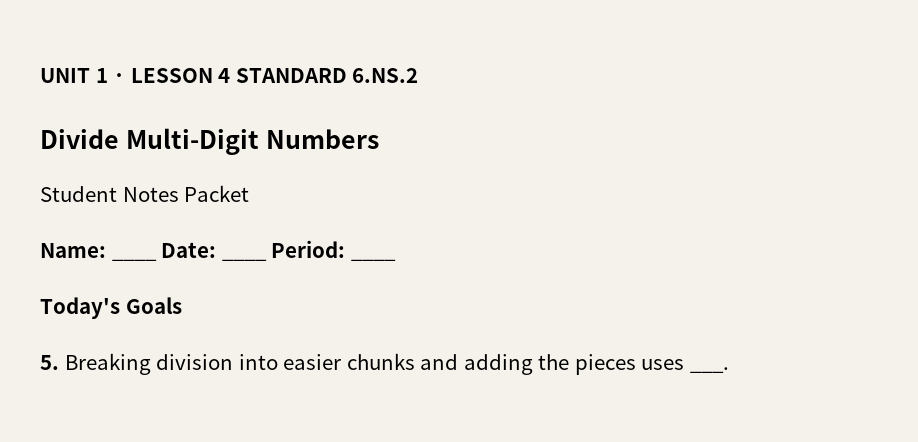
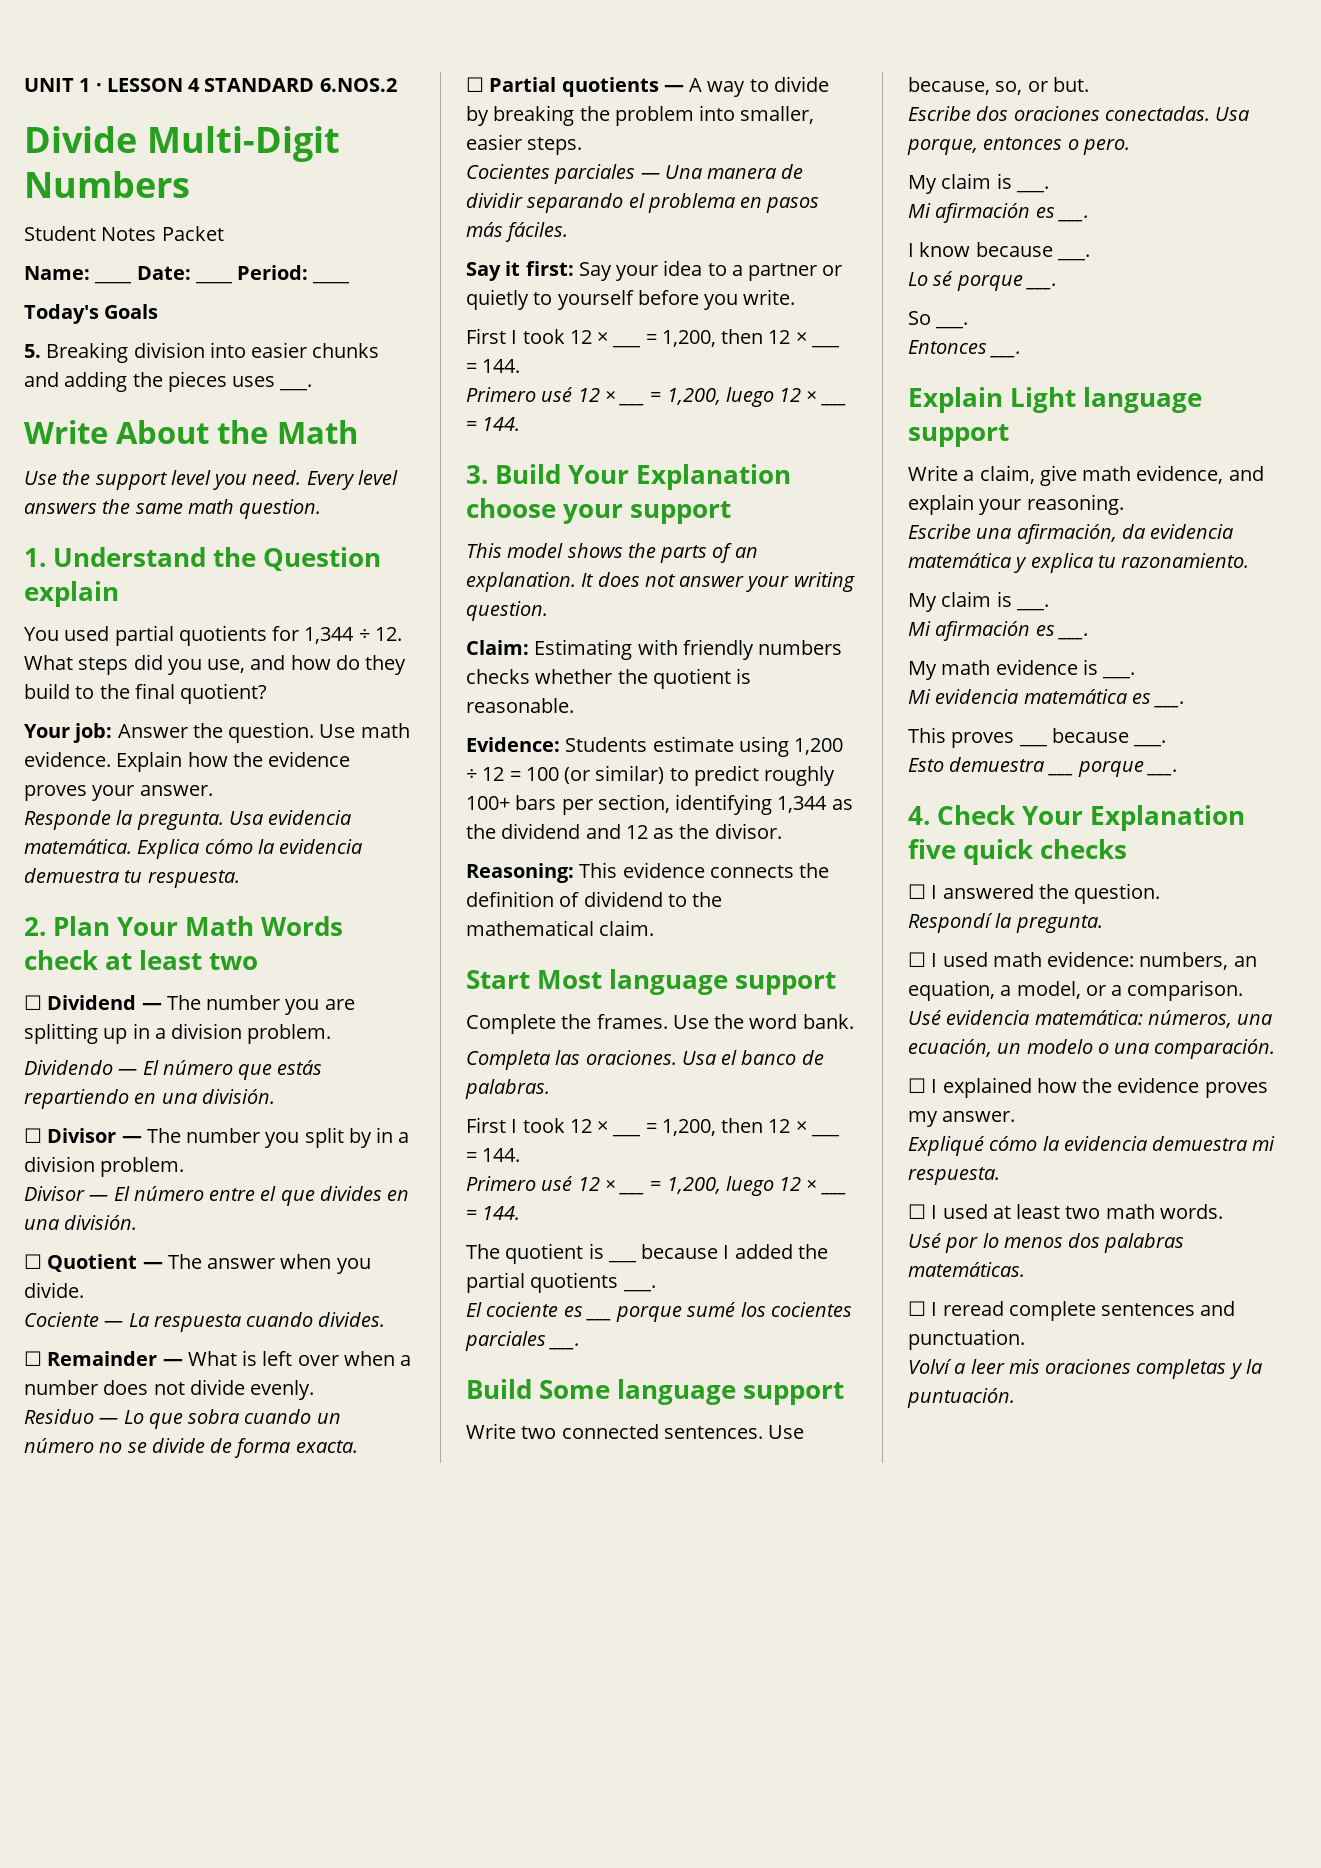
- UNIT 1 · LESSON 4 STANDARD 6.NS.2
+ UNIT 1 · LESSON 4 STANDARD 6.NOS.2
+ Write About the Math
+ Use the support level you need. Every level answers the same math question.
+ 1. Understand the Question explain
+ You used partial quotients for 1,344 ÷ 12. What steps did you use, and how do they build to the final quotient?
+ Your job: Answer the question. Use math evidence. Explain how the evidence proves your answer.
+ Responde la pregunta. Usa evidencia matemática. Explica cómo la evidencia demuestra tu respuesta.
+ 2. Plan Your Math Words check at least two
+ ☐ Dividend — The number you are splitting up in a division problem.
+ Dividendo — El número que estás repartiendo en una división.
+ ☐ Divisor — The number you split by in a division problem.
+ Divisor — El número entre el que divides en una división.
+ ☐ Quotient — The answer when you divide.
+ Cociente — La respuesta cuando divides.
+ ☐ Remainder — What is left over when a number does not divide evenly.
+ Residuo — Lo que sobra cuando un número no se divide de forma exacta.
+ ☐ Partial quotients — A way to divide by breaking the problem into smaller, easier steps.
+ Cocientes parciales — Una manera de dividir separando el problema en pasos más fáciles.
+ Say it first: Say your idea to a partner or quietly to yourself before you write.
+ First I took 12 × ___ = 1,200, then 12 × ___ = 144.
+ Primero usé 12 × ___ = 1,200, luego 12 × ___ = 144.
+ 3. Build Your Explanation choose your support
+ This model shows the parts of an explanation. It does not answer your writing question.
+ Claim: Estimating with friendly numbers checks whether the quotient is reasonable.
+ Evidence: Students estimate using 1,200 ÷ 12 = 100 (or similar) to predict roughly 100+ bars per section, identifying 1,344 as the dividend and 12 as the divisor.
+ Reasoning: This evidence connects the definition of dividend to the mathematical claim.
+ Start Most language support
+ Complete the frames. Use the word bank.
+ Completa las oraciones. Usa el banco de palabras.
+ First I took 12 × ___ = 1,200, then 12 × ___ = 144.
+ Primero usé 12 × ___ = 1,200, luego 12 × ___ = 144.
+ The quotient is ___ because I added the partial quotients ___.
+ El cociente es ___ porque sumé los cocientes parciales ___.
+ Build Some language support
+ Write two connected sentences. Use because, so, or but.
+ Escribe dos oraciones conectadas. Usa porque, entonces o pero.
+ My claim is ___.
+ Mi afirmación es ___.
+ I know because ___.
+ Lo sé porque ___.
+ So ___.
+ Entonces ___.
+ Explain Light language support
+ Write a claim, give math evidence, and explain your reasoning.
+ Escribe una afirmación, da evidencia matemática y explica tu razonamiento.
+ My claim is ___.
+ Mi afirmación es ___.
+ My math evidence is ___.
+ Mi evidencia matemática es ___.
+ This proves ___ because ___.
+ Esto demuestra ___ porque ___.
+ 4. Check Your Explanation five quick checks
+ ☐ I answered the question.
+ Respondí la pregunta.
+ ☐ I used math evidence: numbers, an equation, a model, or a comparison.
+ Usé evidencia matemática: números, una ecuación, un modelo o una comparación.
+ ☐ I explained how the evidence proves my answer.
+ Expliqué cómo la evidencia demuestra mi respuesta.
+ ☐ I used at least two math words.
+ Usé por lo menos dos palabras matemáticas.
+ ☐ I reread complete sentences and punctuation.
+ Volví a leer mis oraciones completas y la puntuación.

